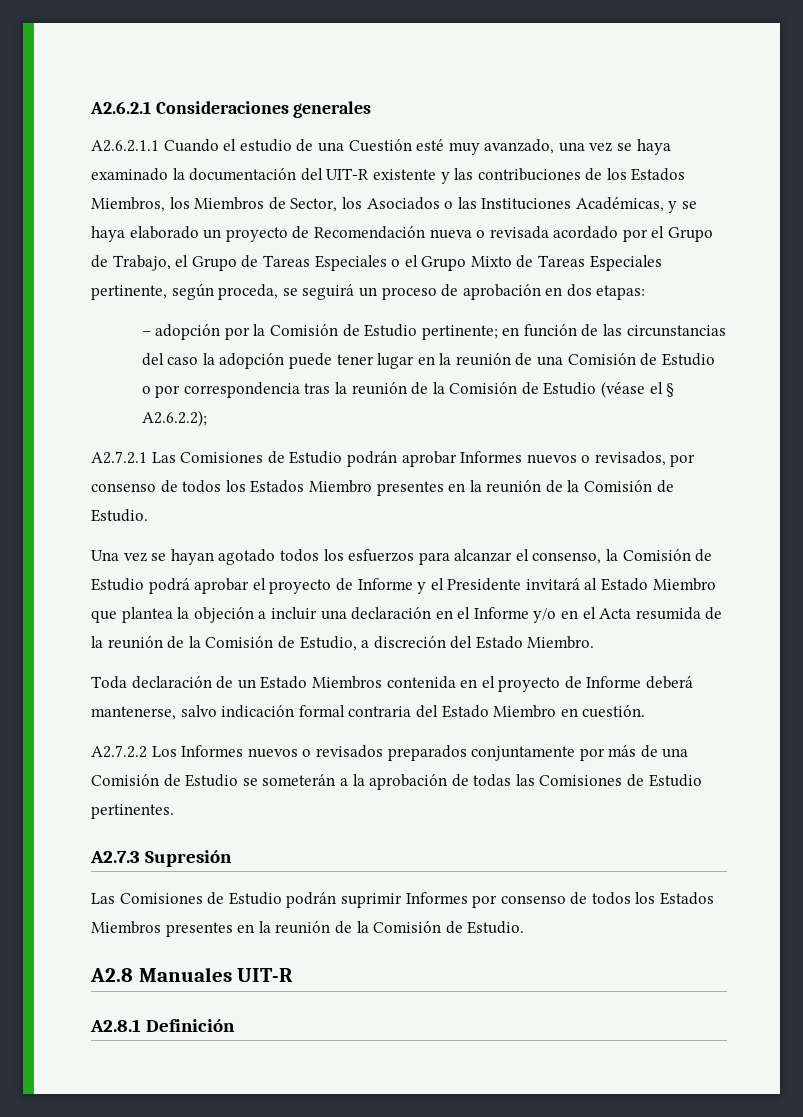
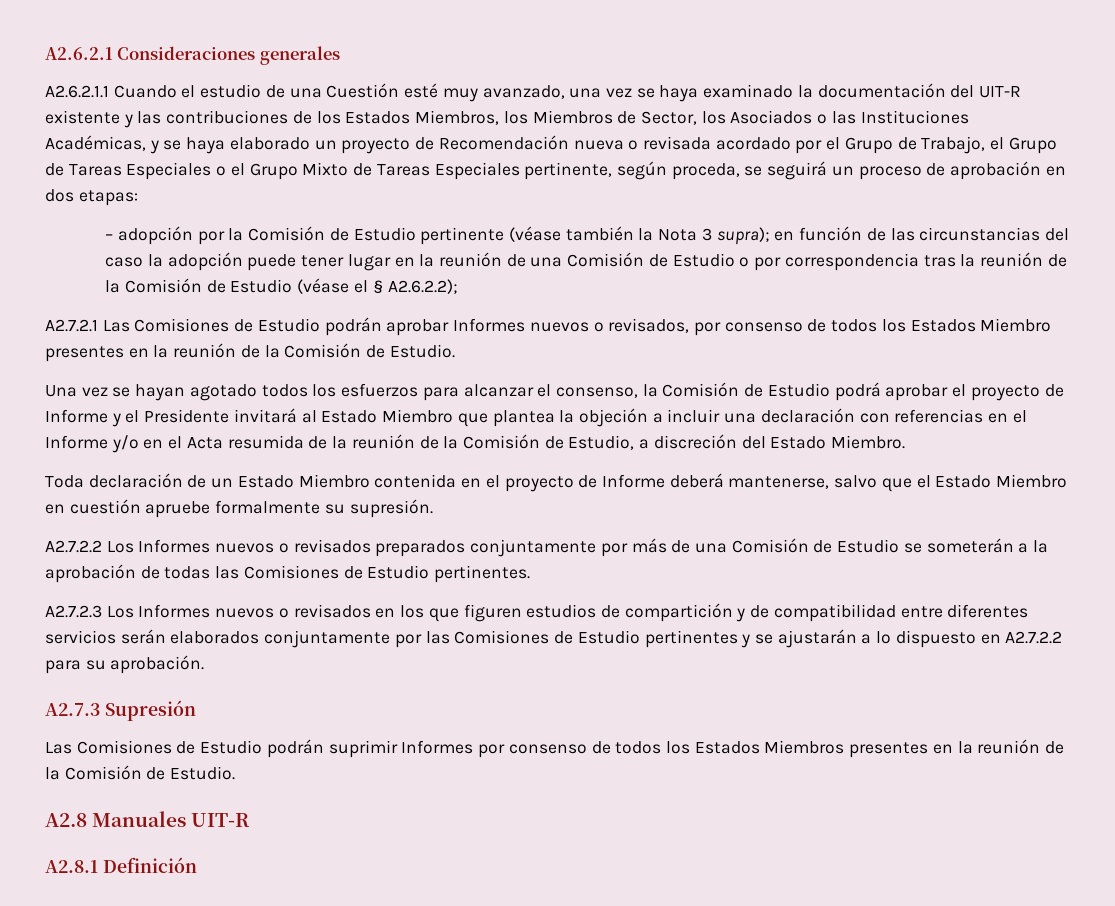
- – adopción por la Comisión de Estudio pertinente; en función de las circunstancias del caso la adopción puede tener lugar en la reunión de una Comisión de Estudio o por correspondencia tras la reunión de la Comisión de Estudio (véase el § A2.6.2.2);
+ – adopción por la Comisión de Estudio pertinente (véase también la Nota 3 supra); en función de las circunstancias del caso la adopción puede tener lugar en la reunión de una Comisión de Estudio o por correspondencia tras la reunión de la Comisión de Estudio (véase el § A2.6.2.2);
- Una vez se hayan agotado todos los esfuerzos para alcanzar el consenso, la Comisión de Estudio podrá aprobar el proyecto de Informe y el Presidente invitará al Estado Miembro que plantea la objeción a incluir una declaración en el Informe y/o en el Acta resumida de la reunión de la Comisión de Estudio, a discreción del Estado Miembro.
+ Una vez se hayan agotado todos los esfuerzos para alcanzar el consenso, la Comisión de Estudio podrá aprobar el proyecto de Informe y el Presidente invitará al Estado Miembro que plantea la objeción a incluir una declaración con referencias en el Informe y/o en el Acta resumida de la reunión de la Comisión de Estudio, a discreción del Estado Miembro.
- Toda declaración de un Estado Miembros contenida en el proyecto de Informe deberá mantenerse, salvo indicación formal contraria del Estado Miembro en cuestión.
+ Toda declaración de un Estado Miembro contenida en el proyecto de Informe deberá mantenerse, salvo que el Estado Miembro en cuestión apruebe formalmente su supresión.
+ A2.7.2.3 Los Informes nuevos o revisados en los que figuren estudios de compartición y de compatibilidad entre diferentes servicios serán elaborados conjuntamente por las Comisiones de Estudio pertinentes y se ajustarán a lo dispuesto en A2.7.2.2 para su aprobación.

